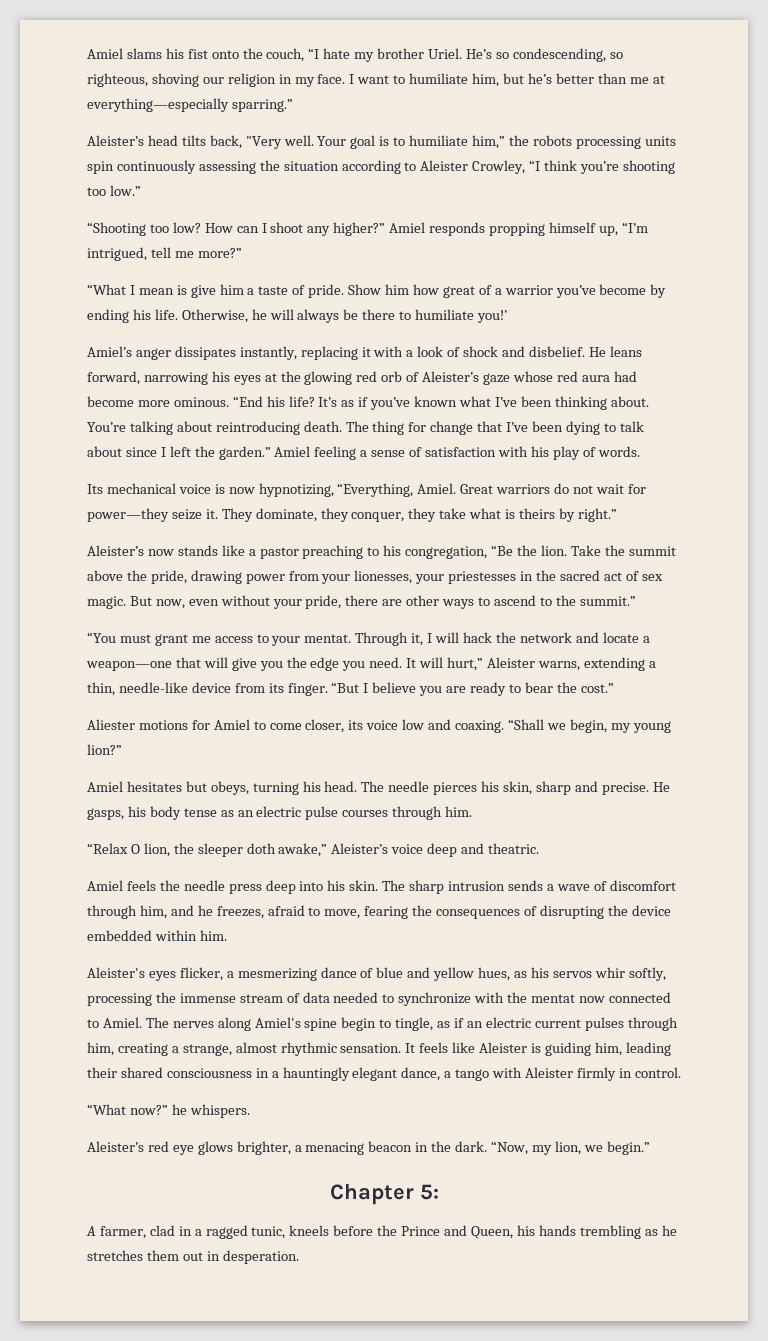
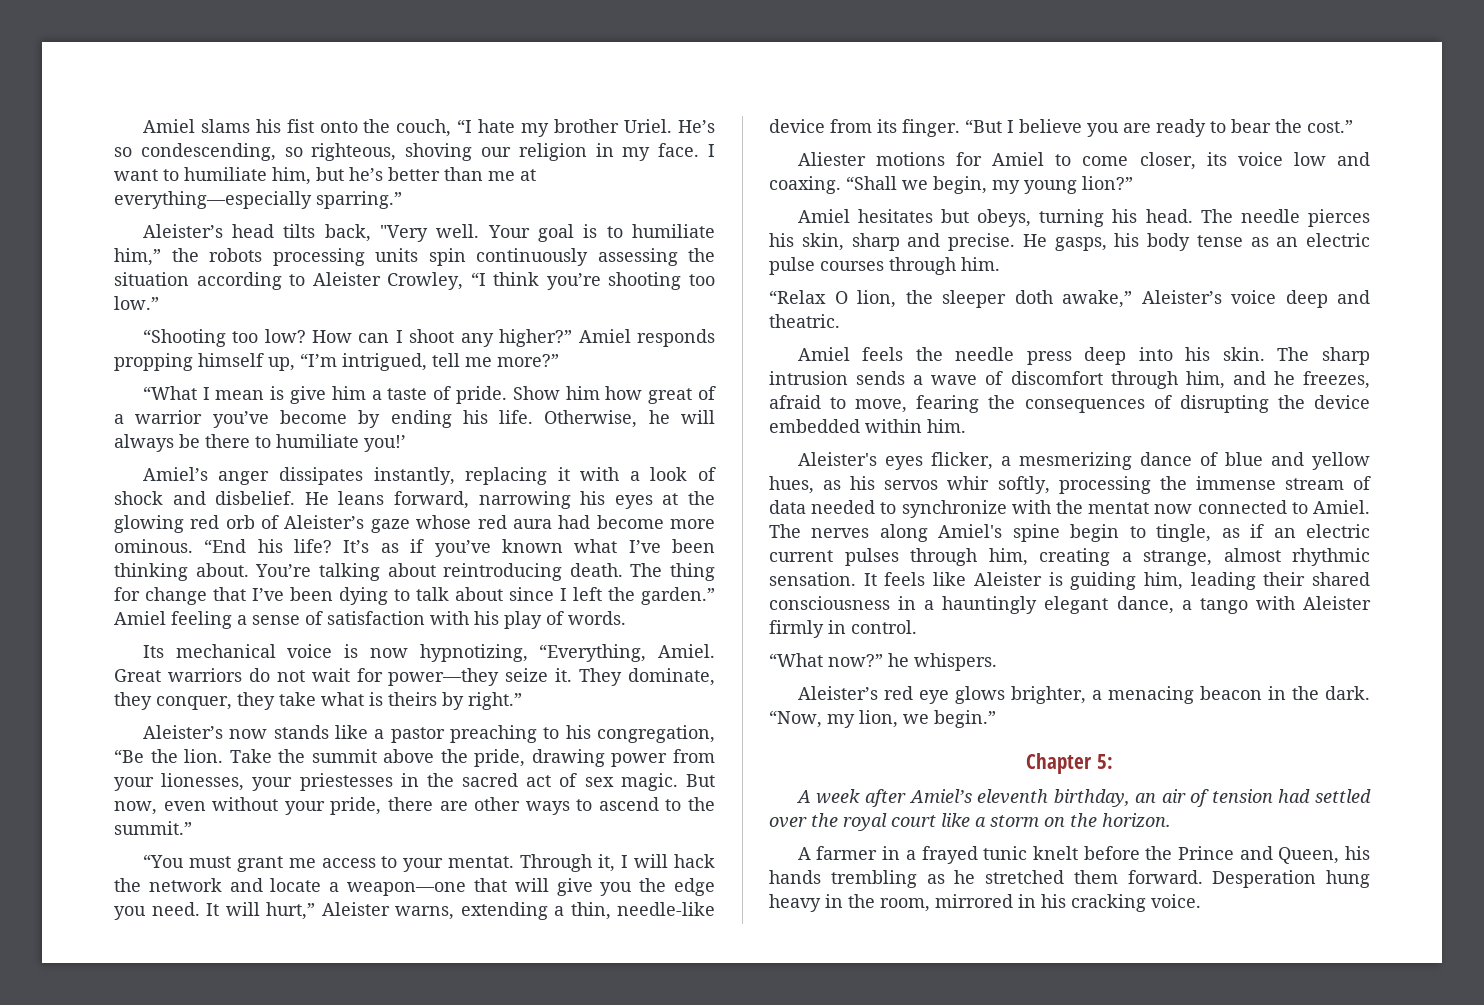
- A farmer, clad in a ragged tunic, kneels before the Prince and Queen, his hands trembling as he stretches them out in desperation.
+ A week after Amiel’s eleventh birthday, an air of tension had settled over the royal court like a storm on the horizon.
+ A farmer in a frayed tunic knelt before the Prince and Queen, his hands trembling as he stretched them forward. Desperation hung heavy in the room, mirrored in his cracking voice.

